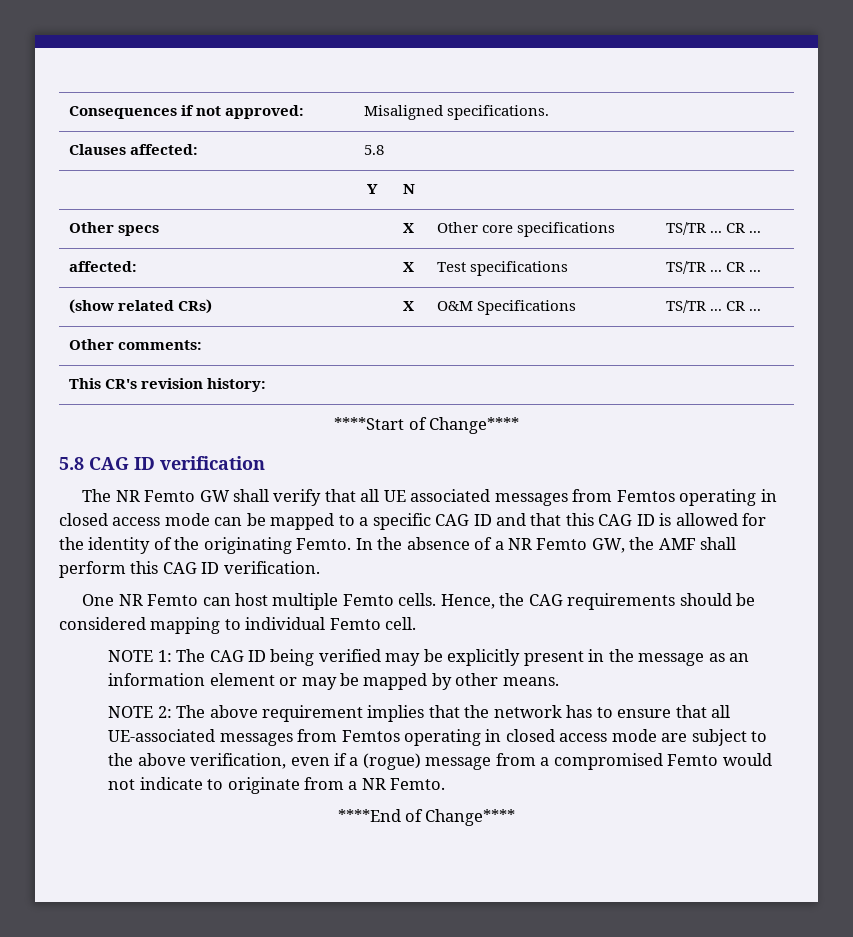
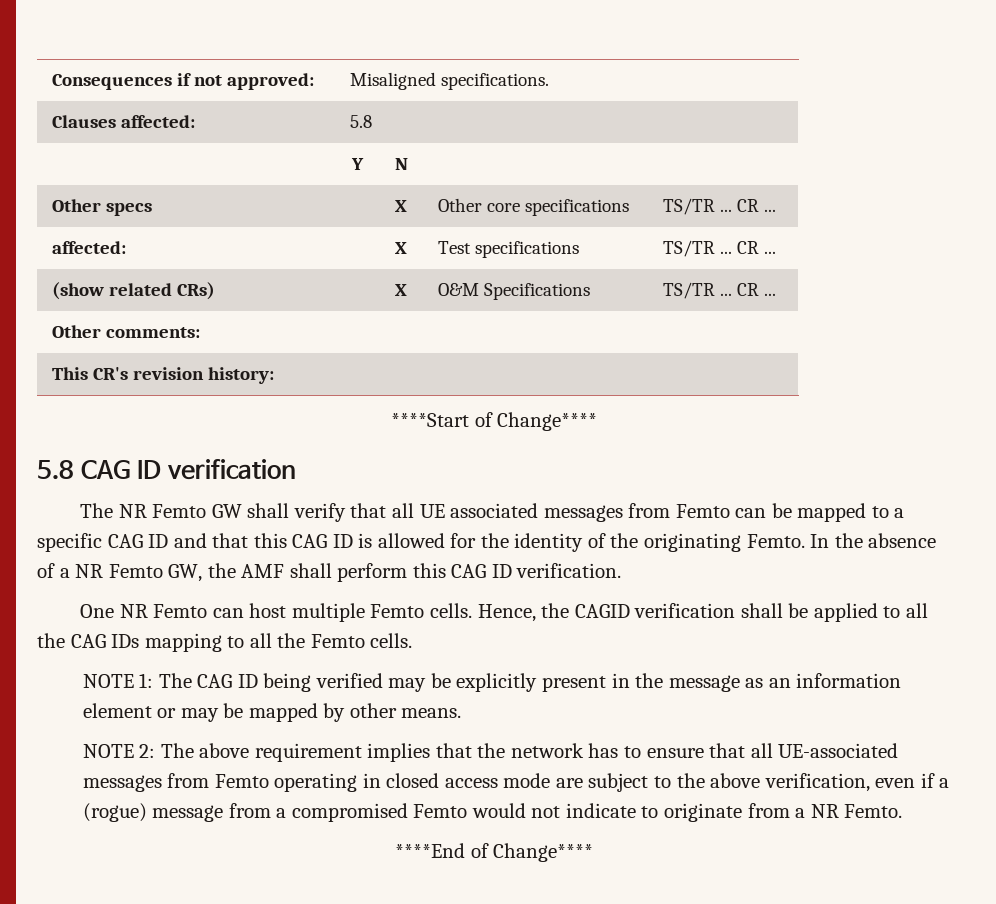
- The NR Femto GW shall verify that all UE associated messages from Femtos operating in closed access mode can be mapped to a specific CAG ID and that this CAG ID is allowed for the identity of the originating Femto.
+ The NR Femto GW shall verify that all UE associated messages from Femto can be mapped to a specific CAG ID and that this CAG ID is allowed for the identity of the originating Femto.
- Hence, the CAG requirements should be considered mapping to individual Femto cell.
+ Hence, the CAGID verification shall be applied to all the CAG IDs mapping to all the Femto cells.
- NOTE 2: The above requirement implies that the network has to ensure that all UE-associated messages from Femtos operating in closed access mode are subject to the above verification, even if a (rogue) message from a compromised Femto would not indicate to originate from a NR Femto.
+ NOTE 2: The above requirement implies that the network has to ensure that all UE-associated messages from Femto operating in closed access mode are subject to the above verification, even if a (rogue) message from a compromised Femto would not indicate to originate from a NR Femto.

